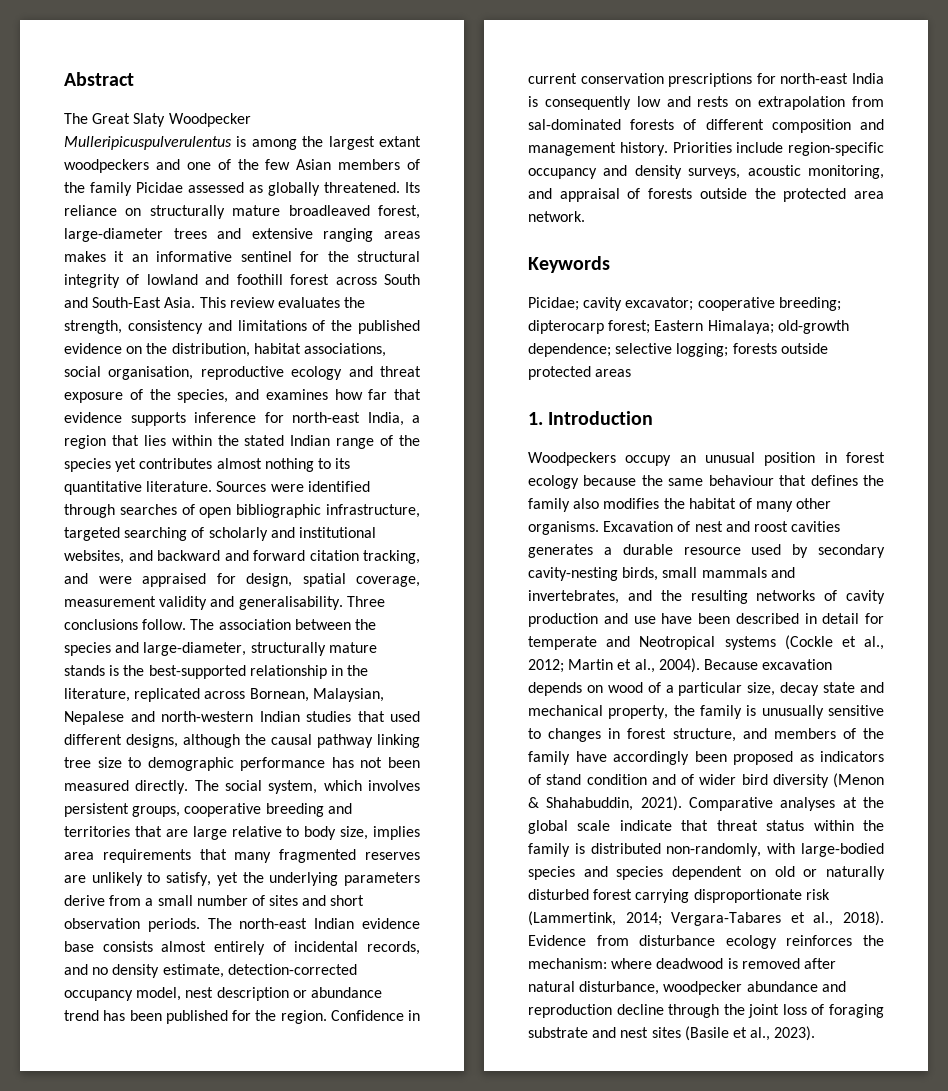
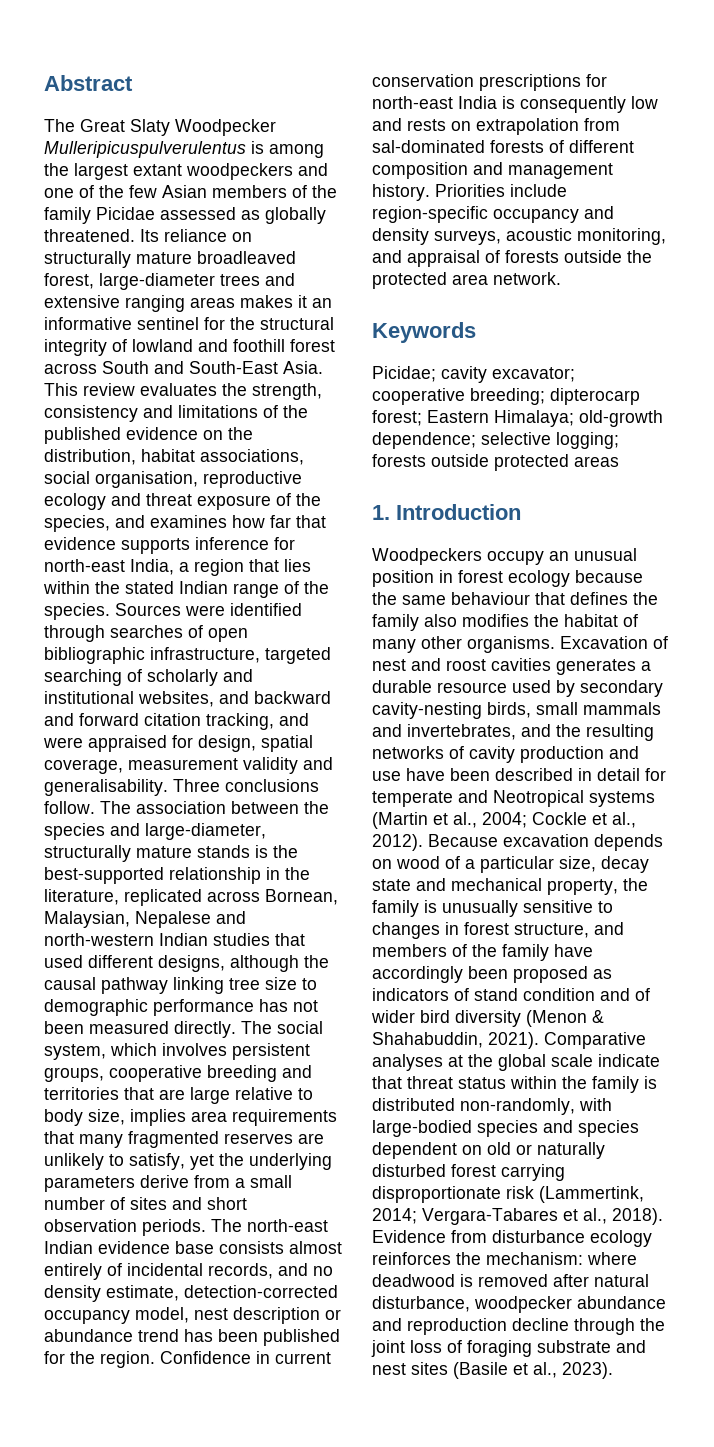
- This review evaluates the strength, consistency and limitations of the published evidence on the distribution, habitat associations, social organisation, reproductive ecology and threat exposure of the species, and examines how far that evidence supports inference for north-east India, a region that lies within the stated Indian range of the species yet contributes almost nothing to its quantitative literature.
+ This review evaluates the strength, consistency and limitations of the published evidence on the distribution, habitat associations, social organisation, reproductive ecology and threat exposure of the species, and examines how far that evidence supports inference for north-east India, a region that lies within the stated Indian range of the species.
- Excavation of nest and roost cavities generates a durable resource used by secondary cavity-nesting birds, small mammals and invertebrates, and the resulting networks of cavity production and use have been described in detail for temperate and Neotropical systems (Cockle et al., 2012; Martin et al., 2004).
+ Excavation of nest and roost cavities generates a durable resource used by secondary cavity-nesting birds, small mammals and invertebrates, and the resulting networks of cavity production and use have been described in detail for temperate and Neotropical systems (Martin et al., 2004; Cockle et al., 2012).

